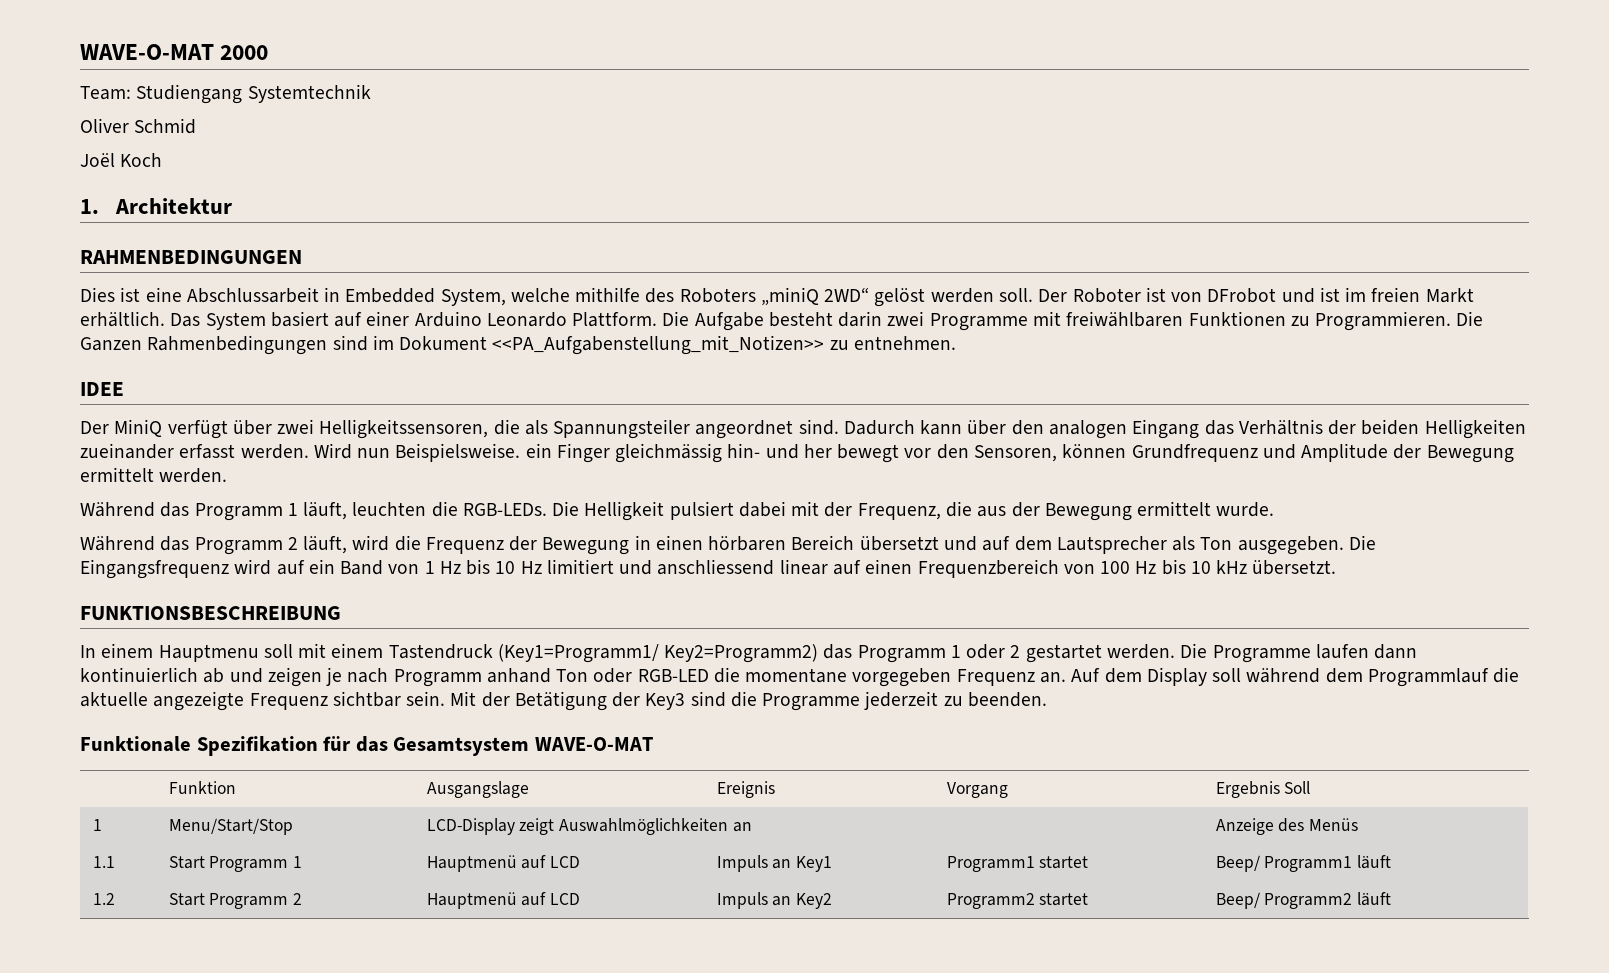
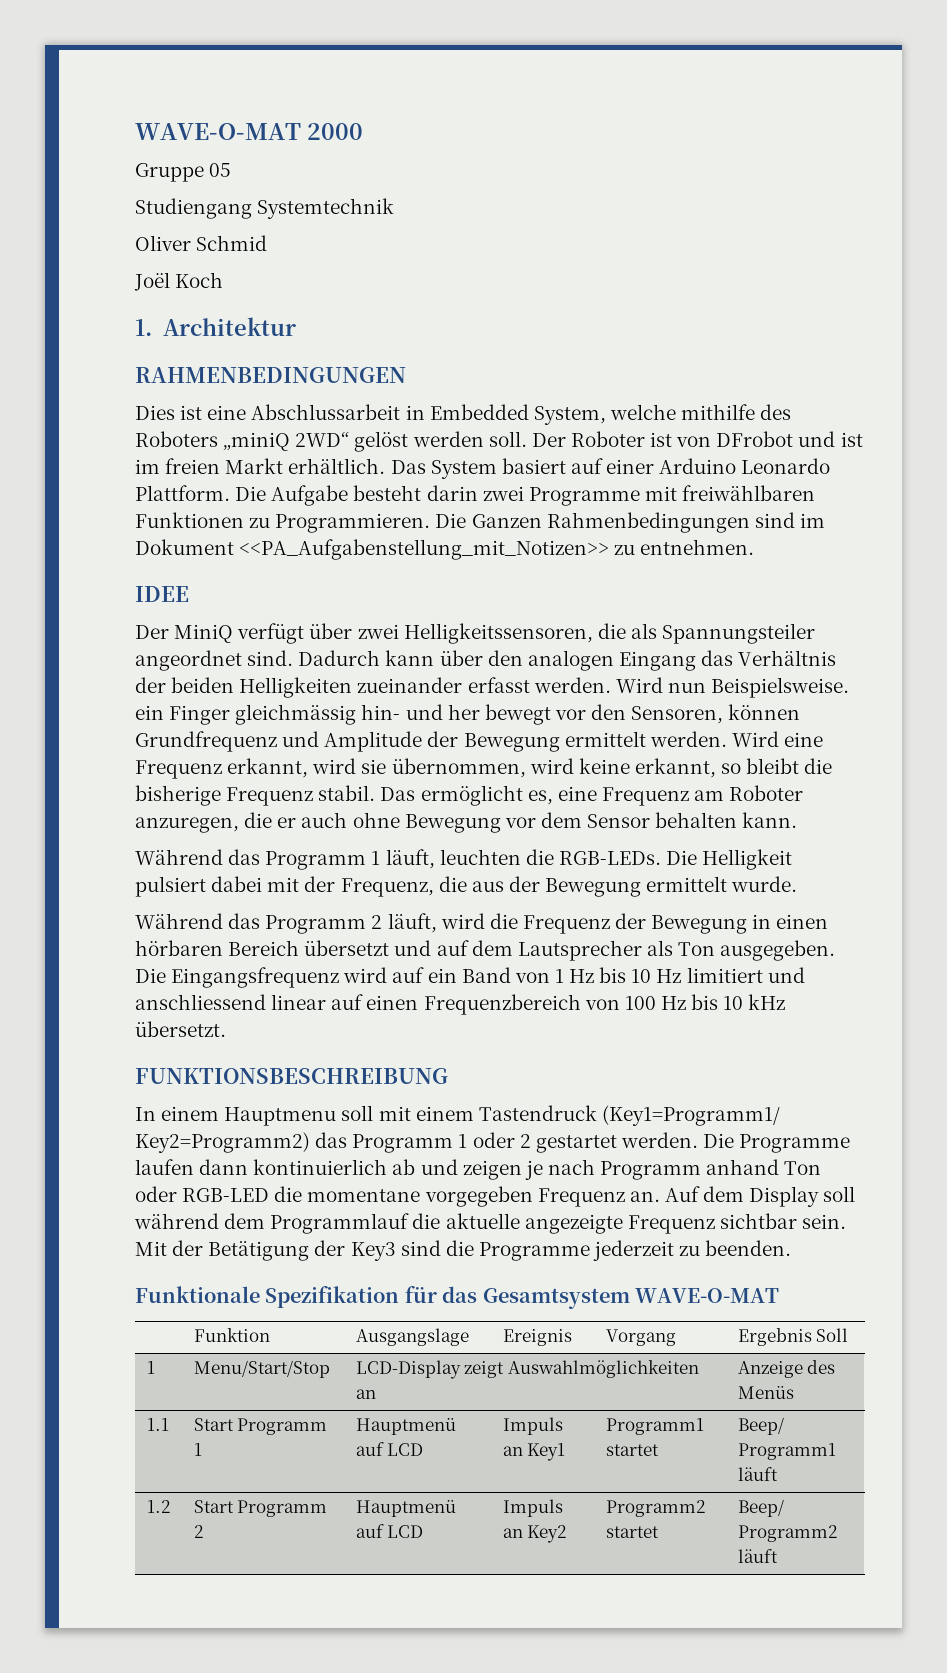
- Team: Studiengang Systemtechnik
+ Gruppe 05
+ Studiengang Systemtechnik
+ Wird eine Frequenz erkannt, wird sie übernommen, wird keine erkannt, so bleibt die bisherige Frequenz stabil. Das ermöglicht es, eine Frequenz am Roboter anzuregen, die er auch ohne Bewegung vor dem Sensor behalten kann.

